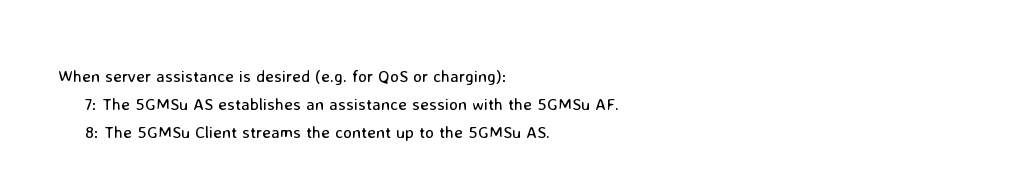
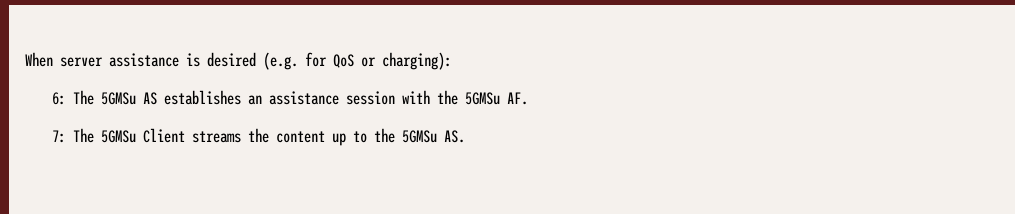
- 7: The 5GMSu AS establishes an assistance session with the 5GMSu AF.
+ 6: The 5GMSu AS establishes an assistance session with the 5GMSu AF.
- 8: The 5GMSu Client streams the content up to the 5GMSu AS.
+ 7: The 5GMSu Client streams the content up to the 5GMSu AS.

